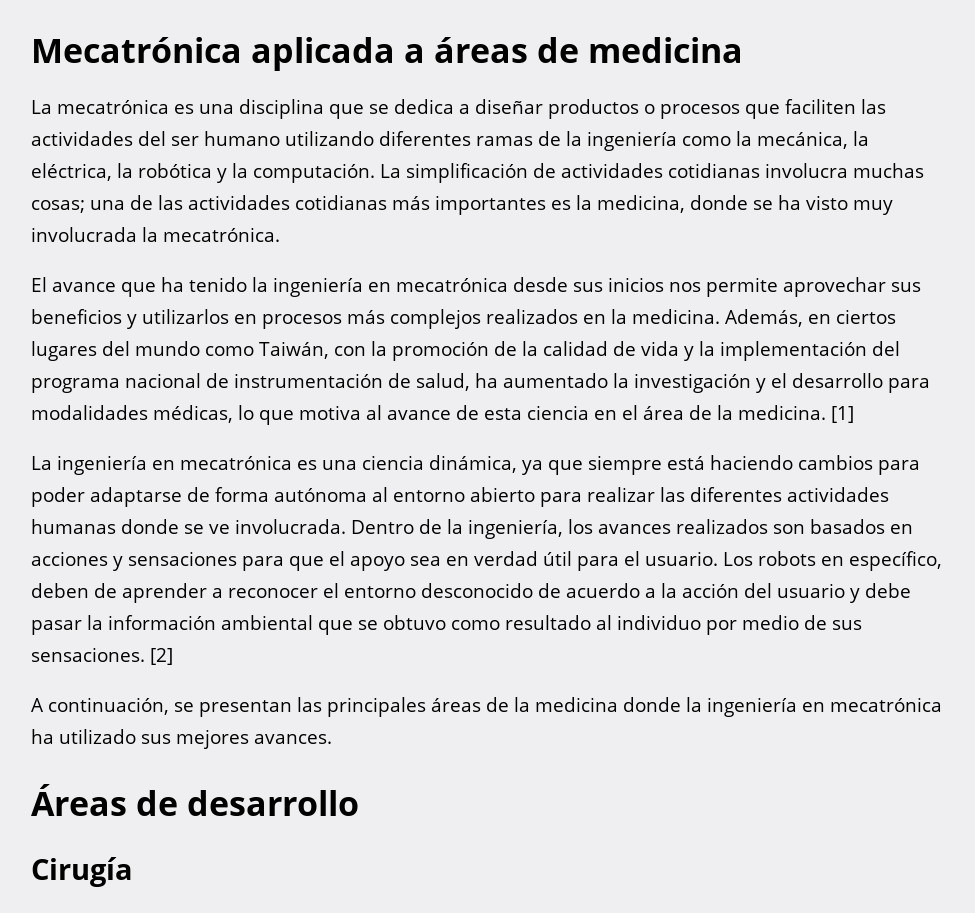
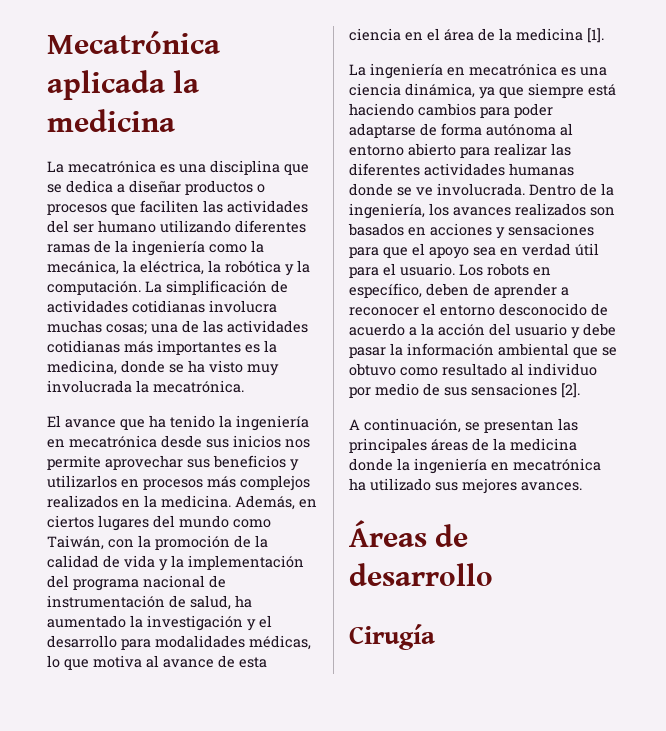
- Mecatrónica aplicada a áreas de medicina
+ Mecatrónica aplicada la medicina
- Además, en ciertos lugares del mundo como Taiwán, con la promoción de la calidad de vida y la implementación del programa nacional de instrumentación de salud, ha aumentado la investigación y el desarrollo para modalidades médicas, lo que motiva al avance de esta ciencia en el área de la medicina. [1]
+ Además, en ciertos lugares del mundo como Taiwán, con la promoción de la calidad de vida y la implementación del programa nacional de instrumentación de salud, ha aumentado la investigación y el desarrollo para modalidades médicas, lo que motiva al avance de esta ciencia en el área de la medicina [1].
- Los robots en específico, deben de aprender a reconocer el entorno desconocido de acuerdo a la acción del usuario y debe pasar la información ambiental que se obtuvo como resultado al individuo por medio de sus sensaciones. [2]
+ Los robots en específico, deben de aprender a reconocer el entorno desconocido de acuerdo a la acción del usuario y debe pasar la información ambiental que se obtuvo como resultado al individuo por medio de sus sensaciones [2].

